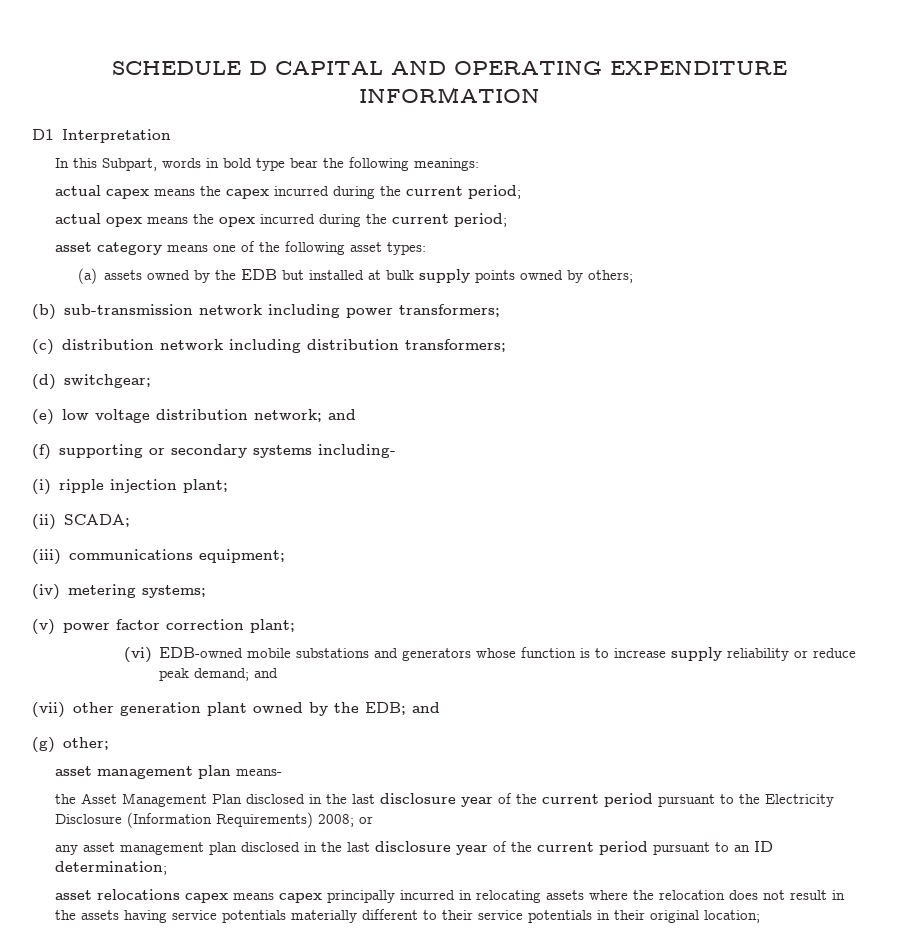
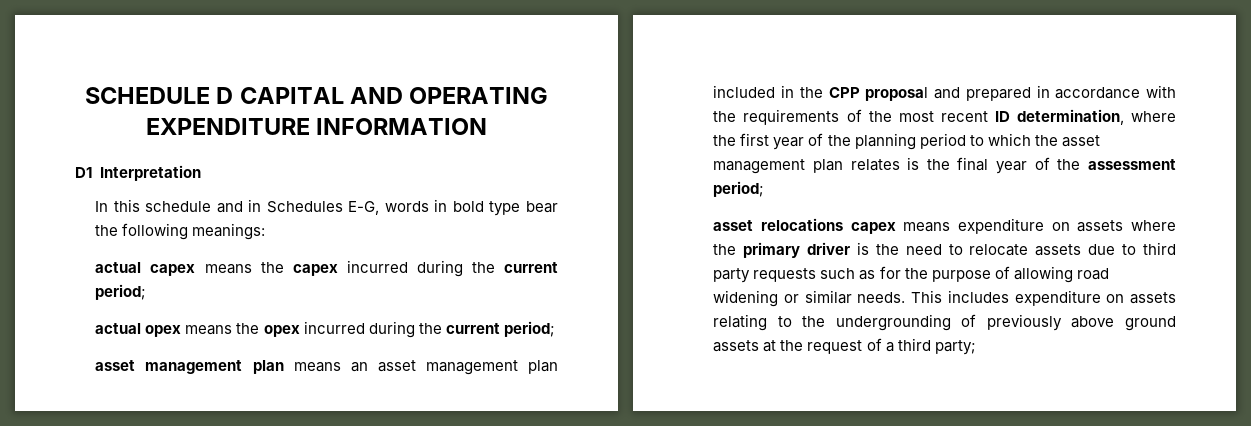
- In this Subpart, words in bold type bear the following meanings:
+ In this schedule and in Schedules E-G, words in bold type bear the following meanings:
- asset category means one of the following asset types:
- (a) assets owned by the EDB but installed at bulk supply points owned by others;
- (b) sub-transmission network including power transformers;
- (c) distribution network including distribution transformers;
- (d) switchgear;
- (e) low voltage distribution network; and
- (f) supporting or secondary systems including-
- (i) ripple injection plant;
- (ii) SCADA;
- (iii) communications equipment;
- (iv) metering systems;
- (v) power factor correction plant;
- (vi) EDB-owned mobile substations and generators whose function is to increase supply reliability or reduce peak demand; and
- (vii) other generation plant owned by the EDB; and
- (g) other;
- asset management plan means-
- the Asset Management Plan disclosed in the last disclosure year of the current period pursuant to the Electricity Disclosure (Information Requirements) 2008; or
- any asset management plan disclosed in the last disclosure year of the current period pursuant to an ID determination;
- asset relocations capex means capex principally incurred in relocating assets where the relocation does not result in the assets having service potentials materially different to their service potentials in their original location;
+ asset management plan means an asset management plan included in the CPP proposal and prepared in accordance with the requirements of the most recent ID determination, where the first year of the planning period to which the asset management plan relates is the final year of the assessment period;
+ asset relocations capex means expenditure on assets where the primary driver is the need to relocate assets due to third party requests such as for the purpose of allowing road widening or similar needs. This includes expenditure on assets relating to the undergrounding of previously above ground assets at the request of a third party;

